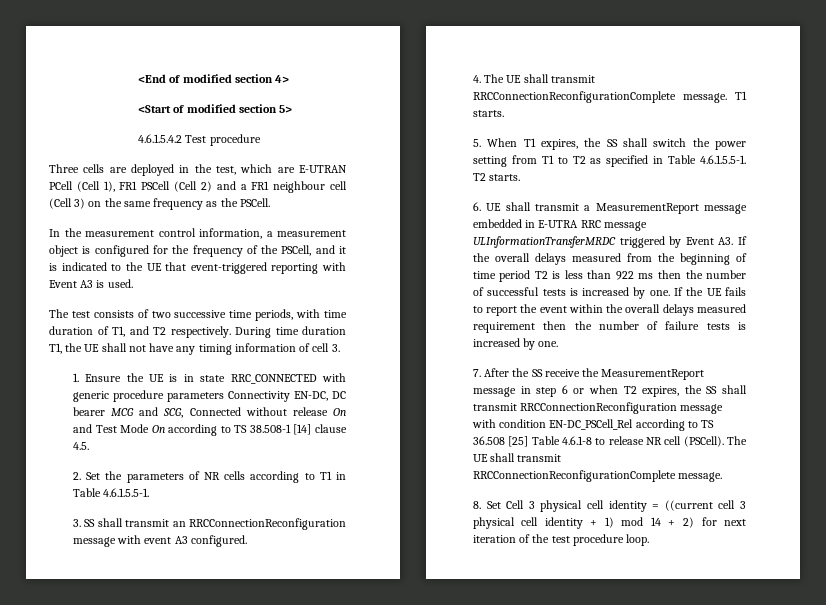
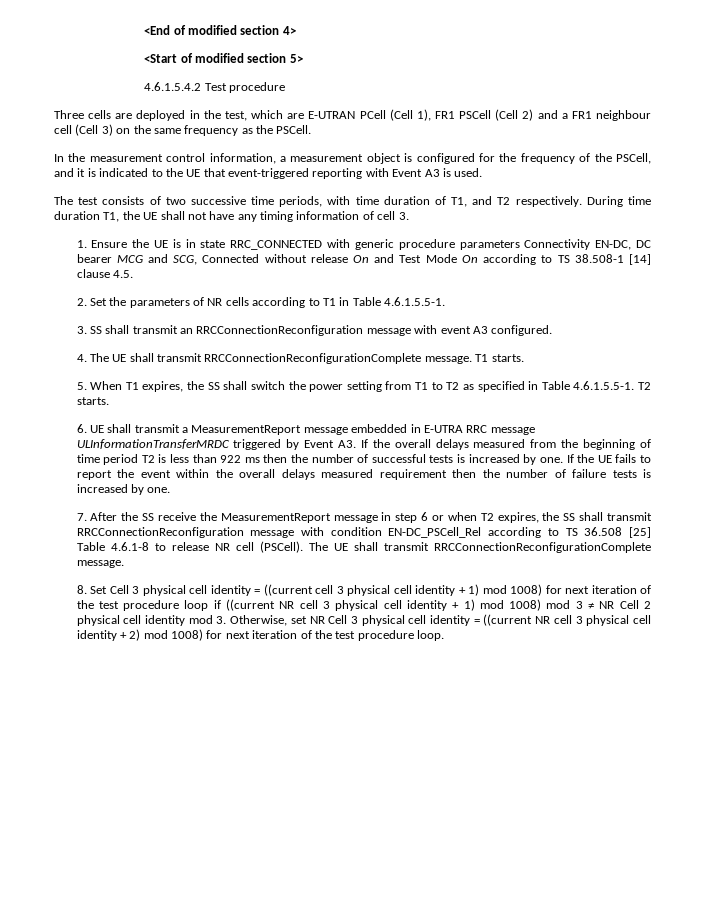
- 8. Set Cell 3 physical cell identity = ((current cell 3 physical cell identity + 1) mod 14 + 2) for next iteration of the test procedure loop.
+ 8. Set Cell 3 physical cell identity = ((current cell 3 physical cell identity + 1) mod 1008) for next iteration of the test procedure loop if ((current NR cell 3 physical cell identity + 1) mod 1008) mod 3 ≠ NR Cell 2 physical cell identity mod 3. Otherwise, set NR Cell 3 physical cell identity = ((current NR cell 3 physical cell identity + 2) mod 1008) for next iteration of the test procedure loop.

